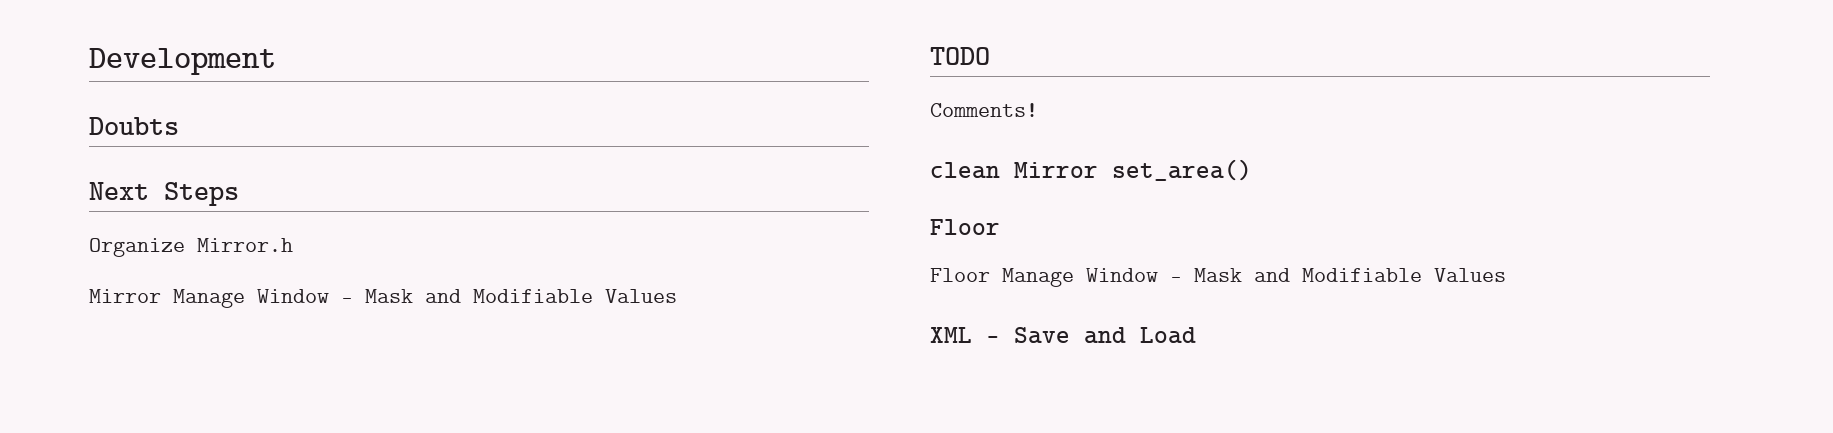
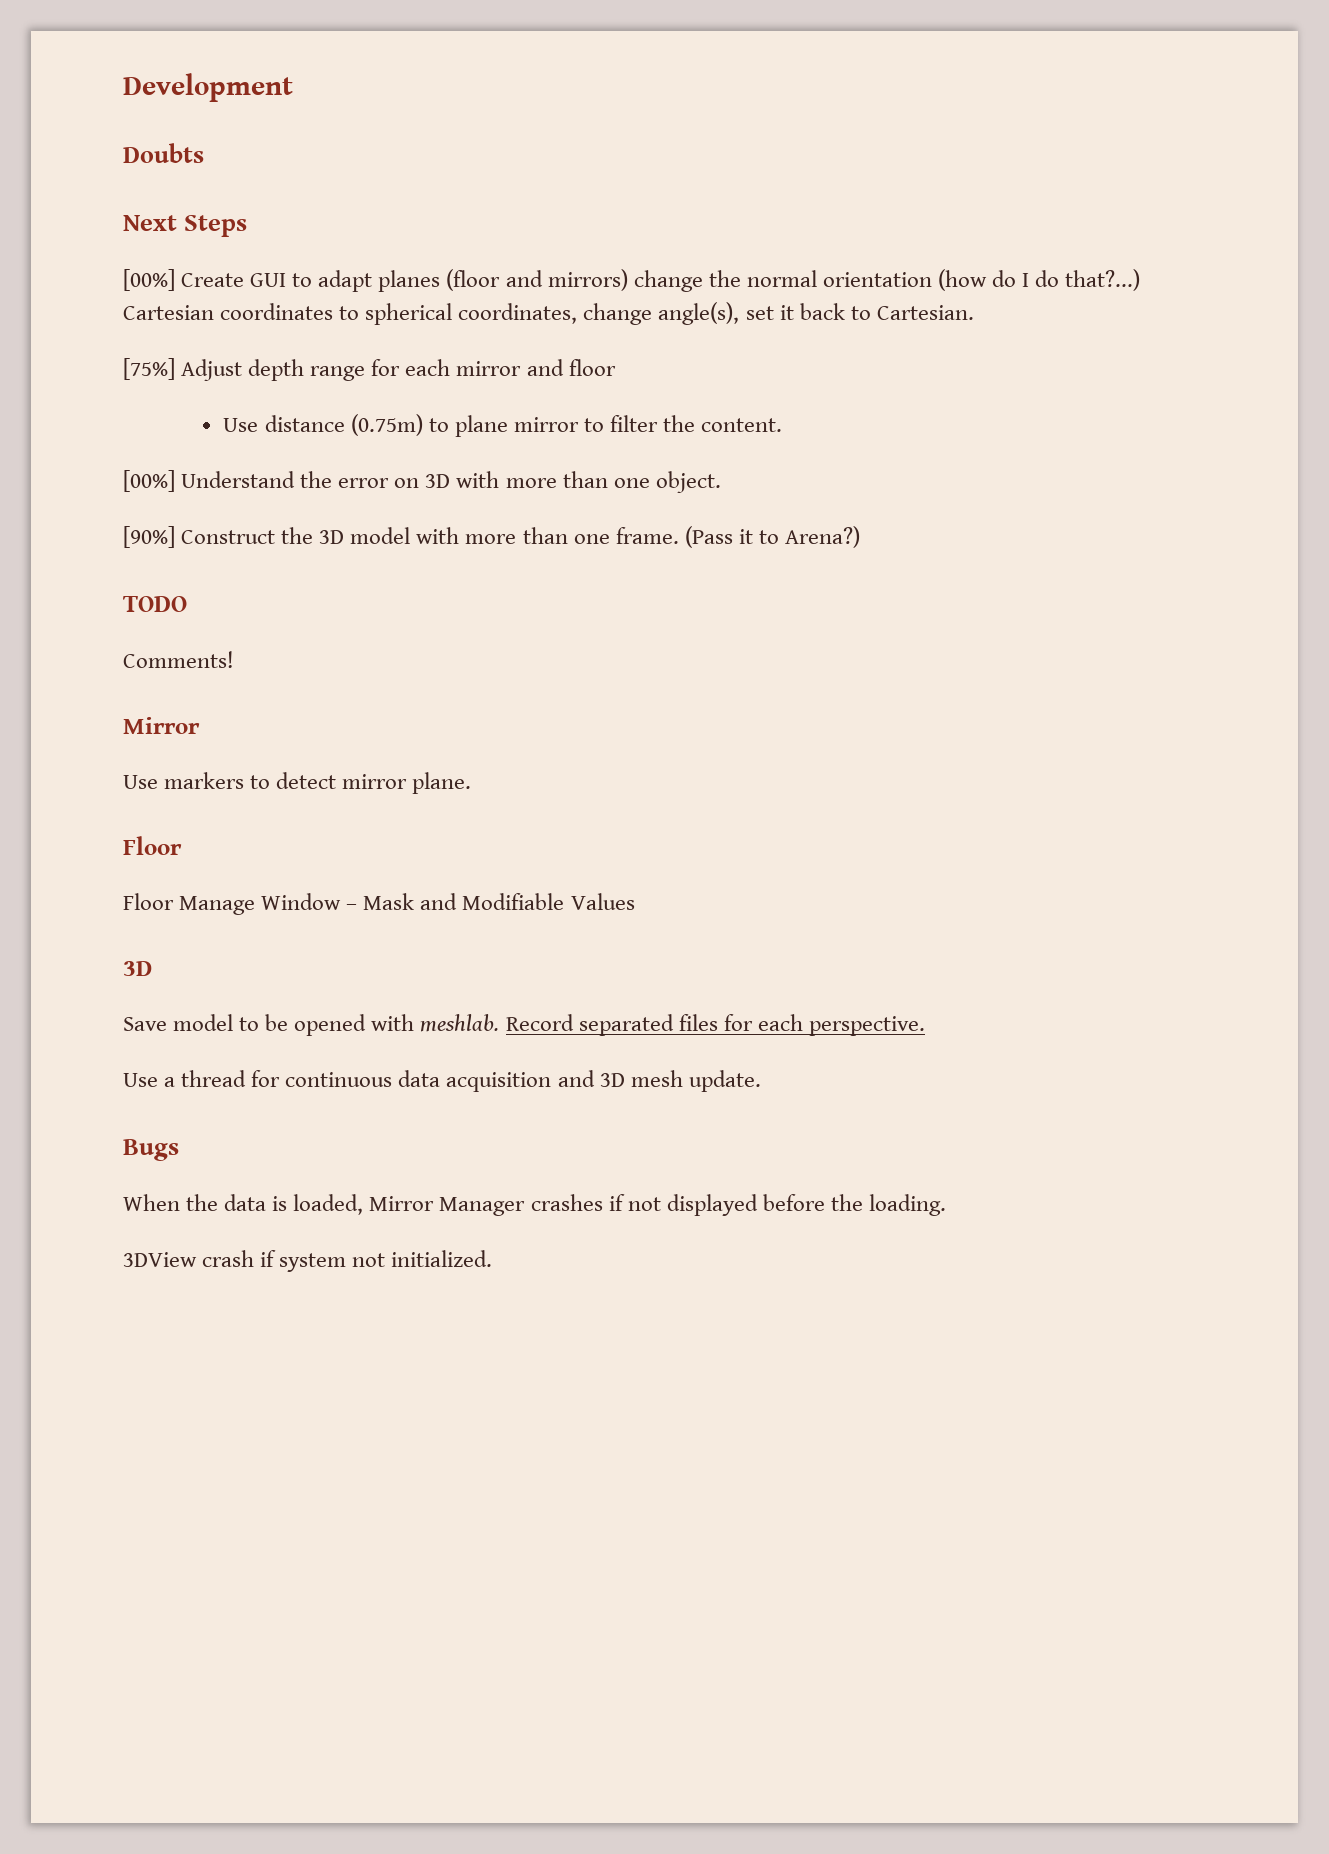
- Organize Mirror.h
- Mirror Manage Window – Mask and Modifiable Values
+ [00%] Create GUI to adapt planes (floor and mirrors) change the normal orientation (how do I do that?...) Cartesian coordinates to spherical coordinates, change angle(s), set it back to Cartesian.
+ [75%] Adjust depth range for each mirror and floor
+ Use distance (0.75m) to plane mirror to filter the content.
+ [00%] Understand the error on 3D with more than one object.
+ [90%] Construct the 3D model with more than one frame. (Pass it to Arena?)
  Comments!
- clean Mirror set_area()
+ Mirror
+ Use markers to detect mirror plane.
  Floor Manage Window – Mask and Modifiable Values
- XML – Save and Load
+ 3D
+ Save model to be opened with meshlab. Record separated files for each perspective.
+ Use a thread for continuous data acquisition and 3D mesh update.
+ Bugs
+ When the data is loaded, Mirror Manager crashes if not displayed before the loading.
+ 3DView crash if system not initialized.

